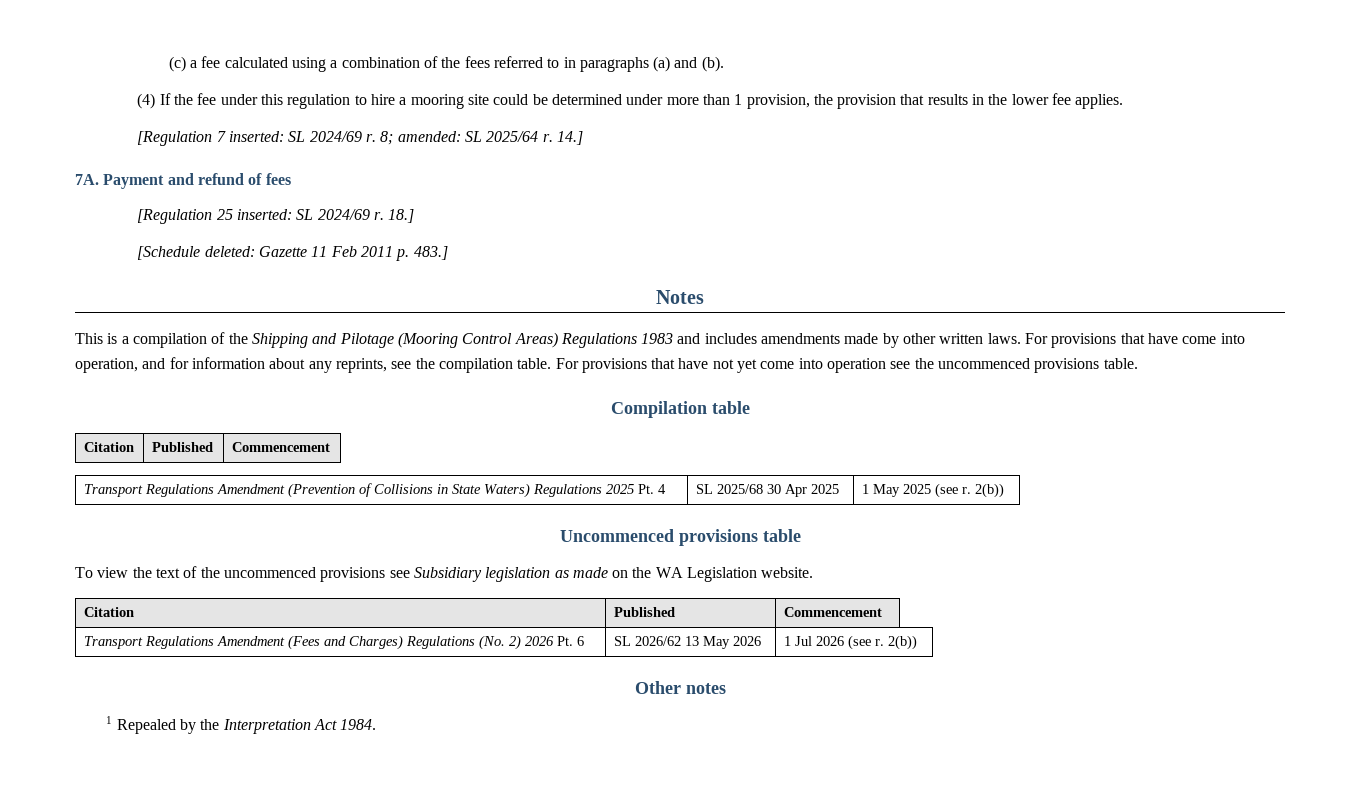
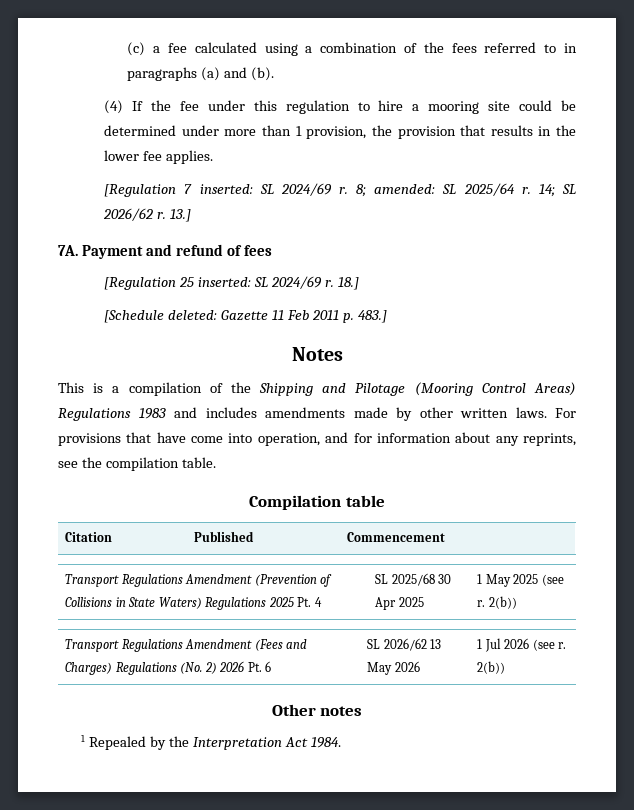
- 14.]
+ 14; SL 2026/62 r. 13.]
- For provisions that have not yet come into operation see the uncommenced provisions table.
- Uncommenced provisions table
- To view the text of the uncommenced provisions see Subsidiary legislation as made on the WA Legislation website.
- Citation | Published | Commencement

